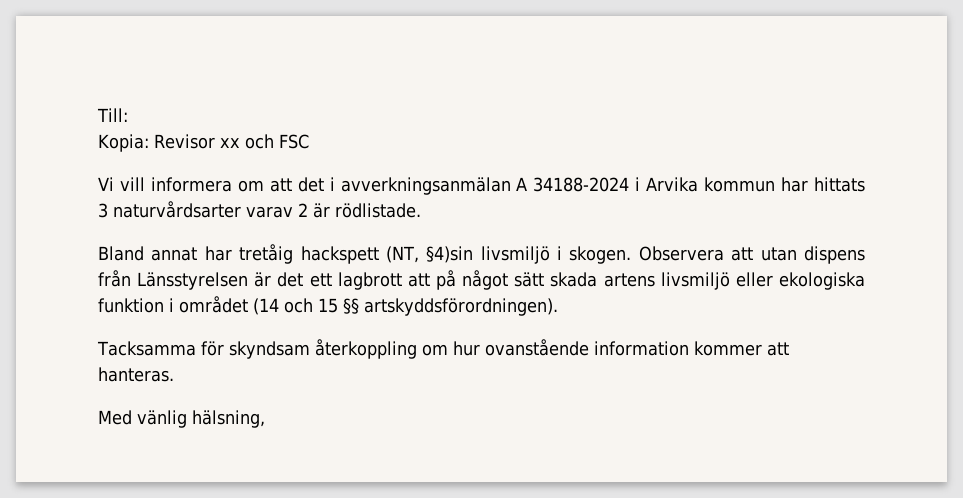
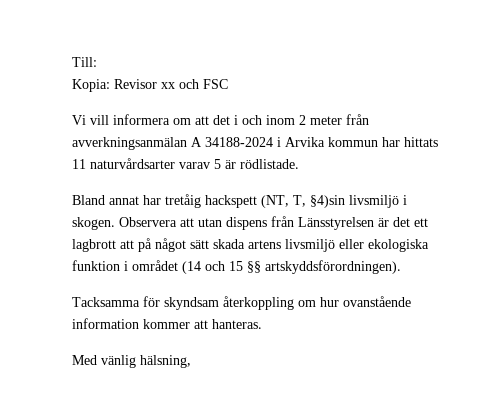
- Vi vill informera om att det i avverkningsanmälan A 34188-2024 i Arvika kommun har hittats 3 naturvårdsarter varav 2 är rödlistade.
+ Vi vill informera om att det i och inom 2 meter från avverkningsanmälan A 34188-2024 i Arvika kommun har hittats 11 naturvårdsarter varav 5 är rödlistade.
- Bland annat har tretåig hackspett (NT, §4)sin livsmiljö i skogen.
+ Bland annat har tretåig hackspett (NT, T, §4)sin livsmiljö i skogen.

